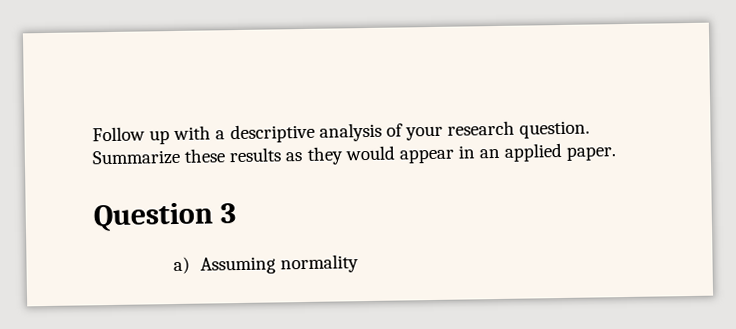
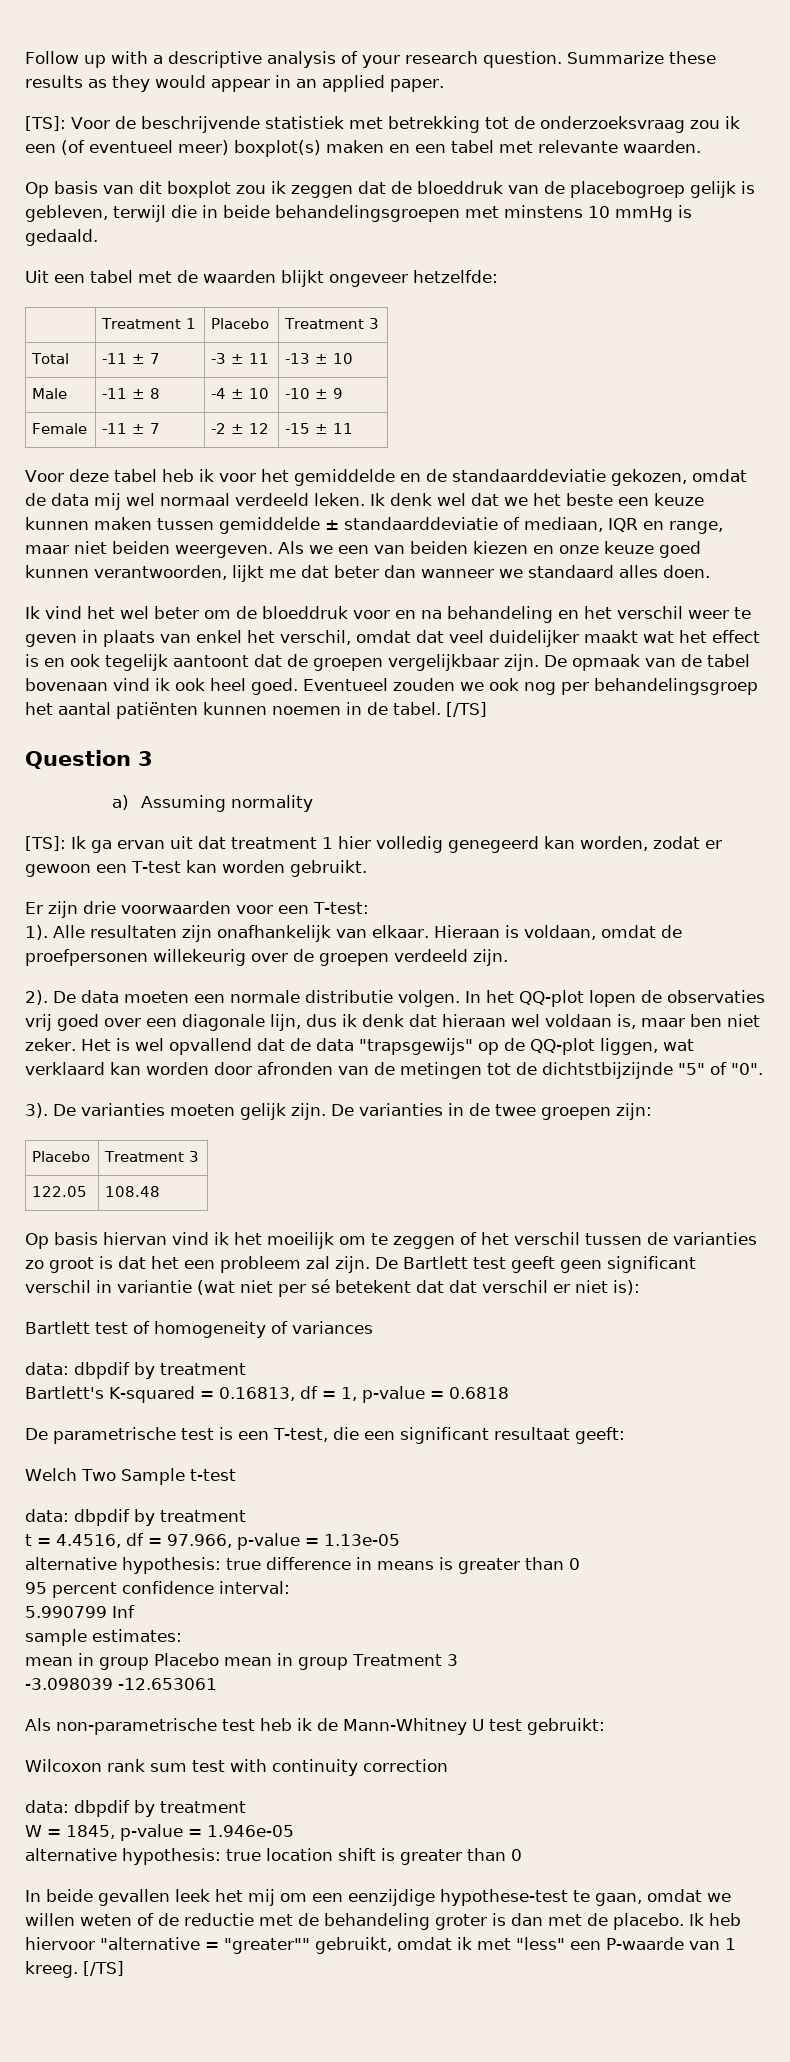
+ [TS]: Voor de beschrijvende statistiek met betrekking tot de onderzoeksvraag zou ik een (of eventueel meer) boxplot(s) maken en een tabel met relevante waarden.
+ Op basis van dit boxplot zou ik zeggen dat de bloeddruk van de placebogroep gelijk is gebleven, terwijl die in beide behandelingsgroepen met minstens 10 mmHg is gedaald.
+ Uit een tabel met de waarden blijkt ongeveer hetzelfde:
+ | Treatment 1 | Placebo | Treatment 3
+ Total | -11 ± 7 | -3 ± 11 | -13 ± 10
+ Male | -11 ± 8 | -4 ± 10 | -10 ± 9
+ Female | -11 ± 7 | -2 ± 12 | -15 ± 11
+ Voor deze tabel heb ik voor het gemiddelde en de standaarddeviatie gekozen, omdat de data mij wel normaal verdeeld leken. Ik denk wel dat we het beste een keuze kunnen maken tussen gemiddelde ± standaarddeviatie of mediaan, IQR en range, maar niet beiden weergeven. Als we een van beiden kiezen en onze keuze goed kunnen verantwoorden, lijkt me dat beter dan wanneer we standaard alles doen.
+ Ik vind het wel beter om de bloeddruk voor en na behandeling en het verschil weer te geven in plaats van enkel het verschil, omdat dat veel duidelijker maakt wat het effect is en ook tegelijk aantoont dat de groepen vergelijkbaar zijn. De opmaak van de tabel bovenaan vind ik ook heel goed. Eventueel zouden we ook nog per behandelingsgroep het aantal patiënten kunnen noemen in de tabel. [/TS]
+ [TS]: Ik ga ervan uit dat treatment 1 hier volledig genegeerd kan worden, zodat er gewoon een T-test kan worden gebruikt.
+ Er zijn drie voorwaarden voor een T-test:
+ 1). Alle resultaten zijn onafhankelijk van elkaar. Hieraan is voldaan, omdat de proefpersonen willekeurig over de groepen verdeeld zijn.
+ 2). De data moeten een normale distributie volgen. In het QQ-plot lopen de observaties vrij goed over een diagonale lijn, dus ik denk dat hieraan wel voldaan is, maar ben niet zeker. Het is wel opvallend dat de data "trapsgewijs" op de QQ-plot liggen, wat verklaard kan worden door afronden van de metingen tot de dichtstbijzijnde "5" of "0".
+ 3). De varianties moeten gelijk zijn. De varianties in de twee groepen zijn:
+ Placebo | Treatment 3
+ 122.05 | 108.48
+ Op basis hiervan vind ik het moeilijk om te zeggen of het verschil tussen de varianties zo groot is dat het een probleem zal zijn. De Bartlett test geeft geen significant verschil in variantie (wat niet per sé betekent dat dat verschil er niet is):
+ Bartlett test of homogeneity of variances
+ data: dbpdif by treatment
+ Bartlett's K-squared = 0.16813, df = 1, p-value = 0.6818
+ De parametrische test is een T-test, die een significant resultaat geeft:
+ Welch Two Sample t-test
+ data: dbpdif by treatment
+ t = 4.4516, df = 97.966, p-value = 1.13e-05
+ alternative hypothesis: true difference in means is greater than 0
+ 95 percent confidence interval:
+ 5.990799 Inf
+ sample estimates:
+ mean in group Placebo mean in group Treatment 3
+ -3.098039 -12.653061
+ Als non-parametrische test heb ik de Mann-Whitney U test gebruikt:
+ Wilcoxon rank sum test with continuity correction
+ data: dbpdif by treatment
+ W = 1845, p-value = 1.946e-05
+ alternative hypothesis: true location shift is greater than 0
+ In beide gevallen leek het mij om een eenzijdige hypothese-test te gaan, omdat we willen weten of de reductie met de behandeling groter is dan met de placebo. Ik heb hiervoor "alternative = "greater"" gebruikt, omdat ik met "less" een P-waarde van 1 kreeg. [/TS]

